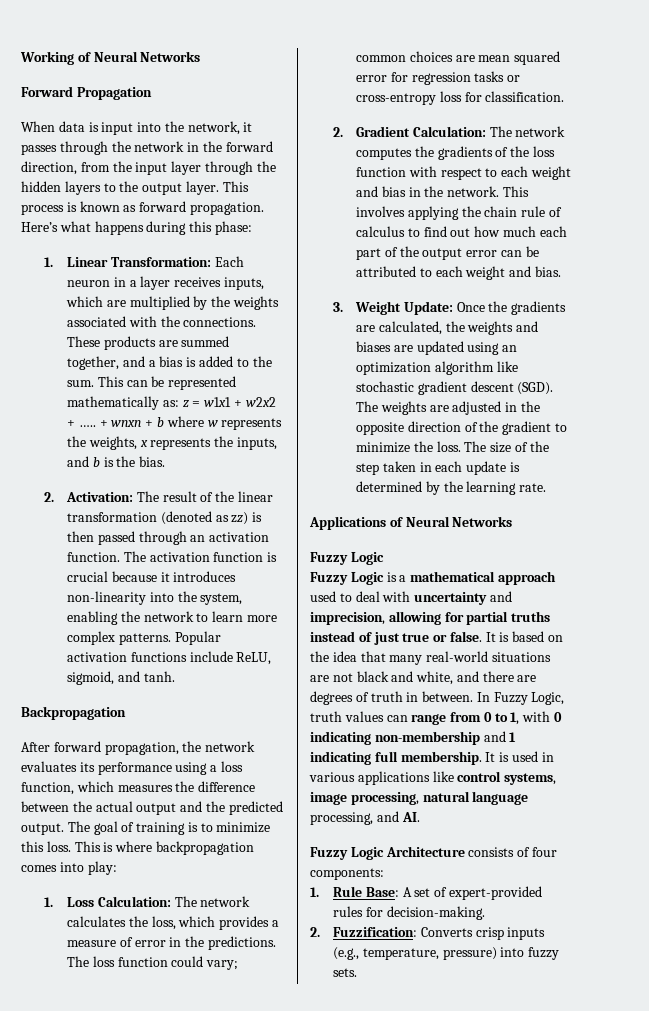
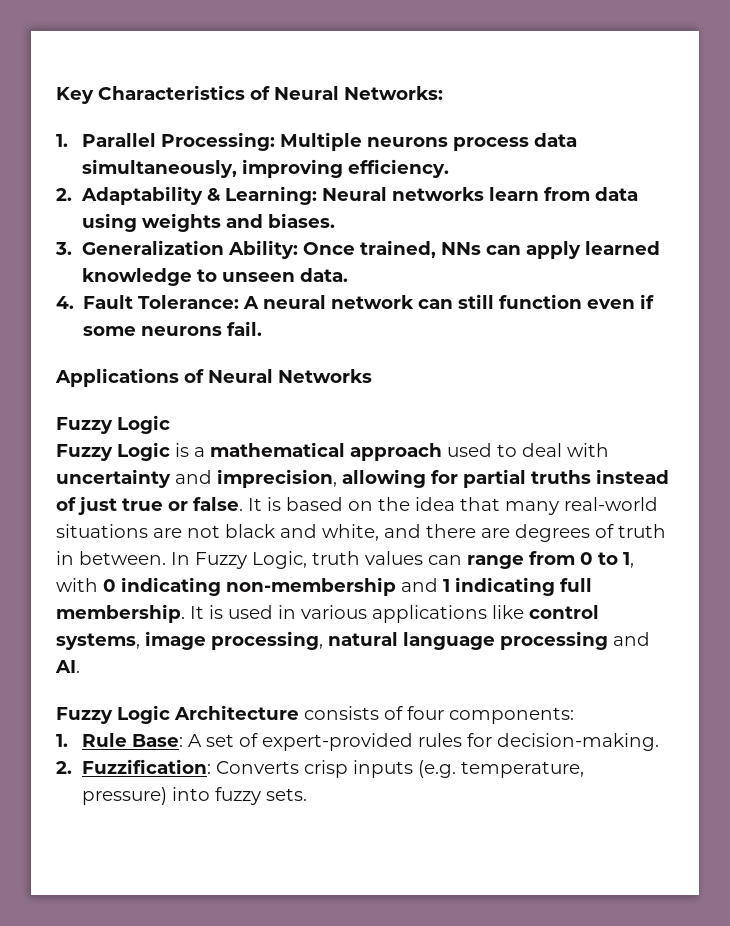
- Working of Neural Networks
- Forward Propagation
- When data is input into the network, it passes through the network in the forward direction, from the input layer through the hidden layers to the output layer. This process is known as forward propagation. Here’s what happens during this phase:
- 1. Linear Transformation: Each neuron in a layer receives inputs, which are multiplied by the weights associated with the connections. These products are summed together, and a bias is added to the sum. This can be represented mathematically as: z = w1x1 + w2x2 + ….. + wnxn + b where w represents the weights, x represents the inputs, and b is the bias.
- 2. Activation: The result of the linear transformation (denoted as zz) is then passed through an activation function. The activation function is crucial because it introduces non-linearity into the system, enabling the network to learn more complex patterns. Popular activation functions include ReLU, sigmoid, and tanh.
- Backpropagation
- After forward propagation, the network evaluates its performance using a loss function, which measures the difference between the actual output and the predicted output. The goal of training is to minimize this loss. This is where backpropagation comes into play:
- 1. Loss Calculation: The network calculates the loss, which provides a measure of error in the predictions. The loss function could vary; common choices are mean squared error for regression tasks or cross-entropy loss for classification.
- 2. Gradient Calculation: The network computes the gradients of the loss function with respect to each weight and bias in the network. This involves applying the chain rule of calculus to find out how much each part of the output error can be attributed to each weight and bias.
- 3. Weight Update: Once the gradients are calculated, the weights and biases are updated using an optimization algorithm like stochastic gradient descent (SGD). The weights are adjusted in the opposite direction of the gradient to minimize the loss. The size of the step taken in each update is determined by the learning rate.
+ Key Characteristics of Neural Networks:
+ 1. Parallel Processing: Multiple neurons process data simultaneously, improving efficiency.
+ 2. Adaptability & Learning: Neural networks learn from data using weights and biases.
+ 3. Generalization Ability: Once trained, NNs can apply learned knowledge to unseen data.
+ 4. Fault Tolerance: A neural network can still function even if some neurons fail.
- It is used in various applications like control systems, image processing, natural language processing, and AI.
+ It is used in various applications like control systems, image processing, natural language processing and AI.
- 2. Fuzzification: Converts crisp inputs (e.g., temperature, pressure) into fuzzy sets.
+ 2. Fuzzification: Converts crisp inputs (e.g. temperature, pressure) into fuzzy sets.

